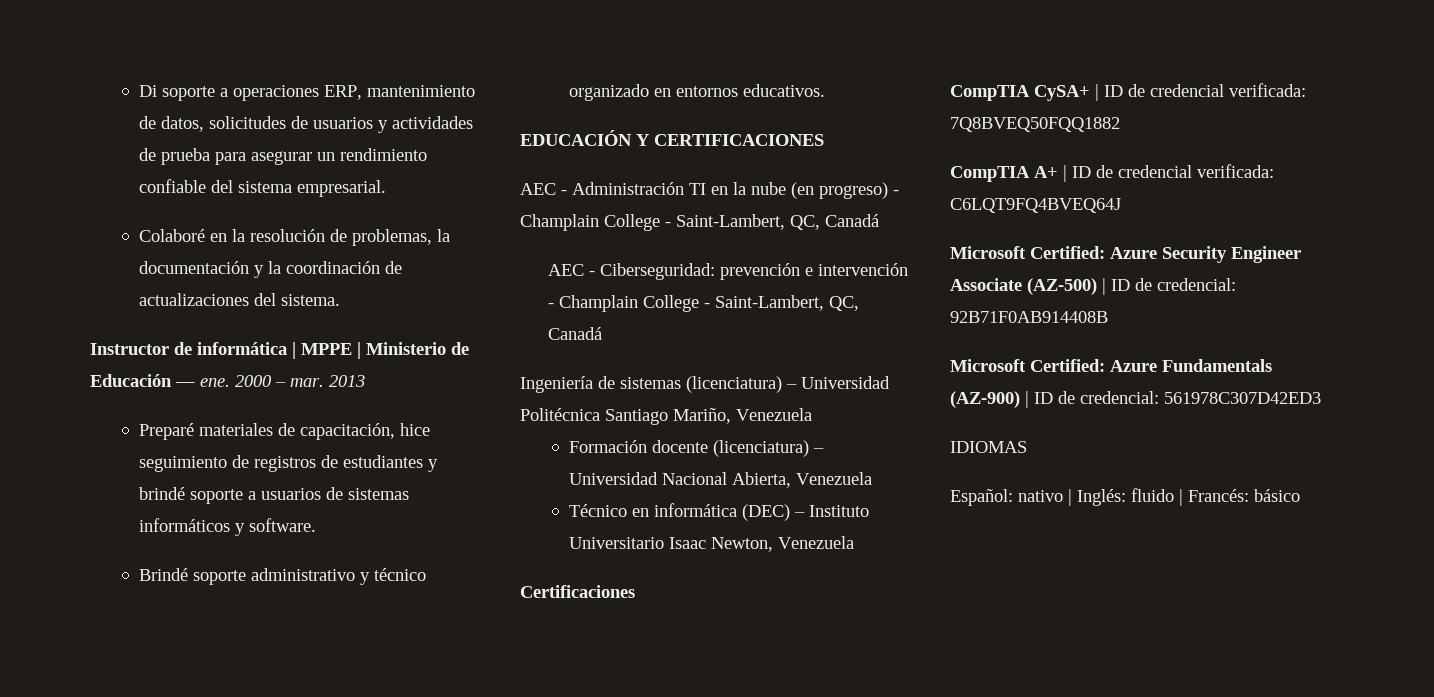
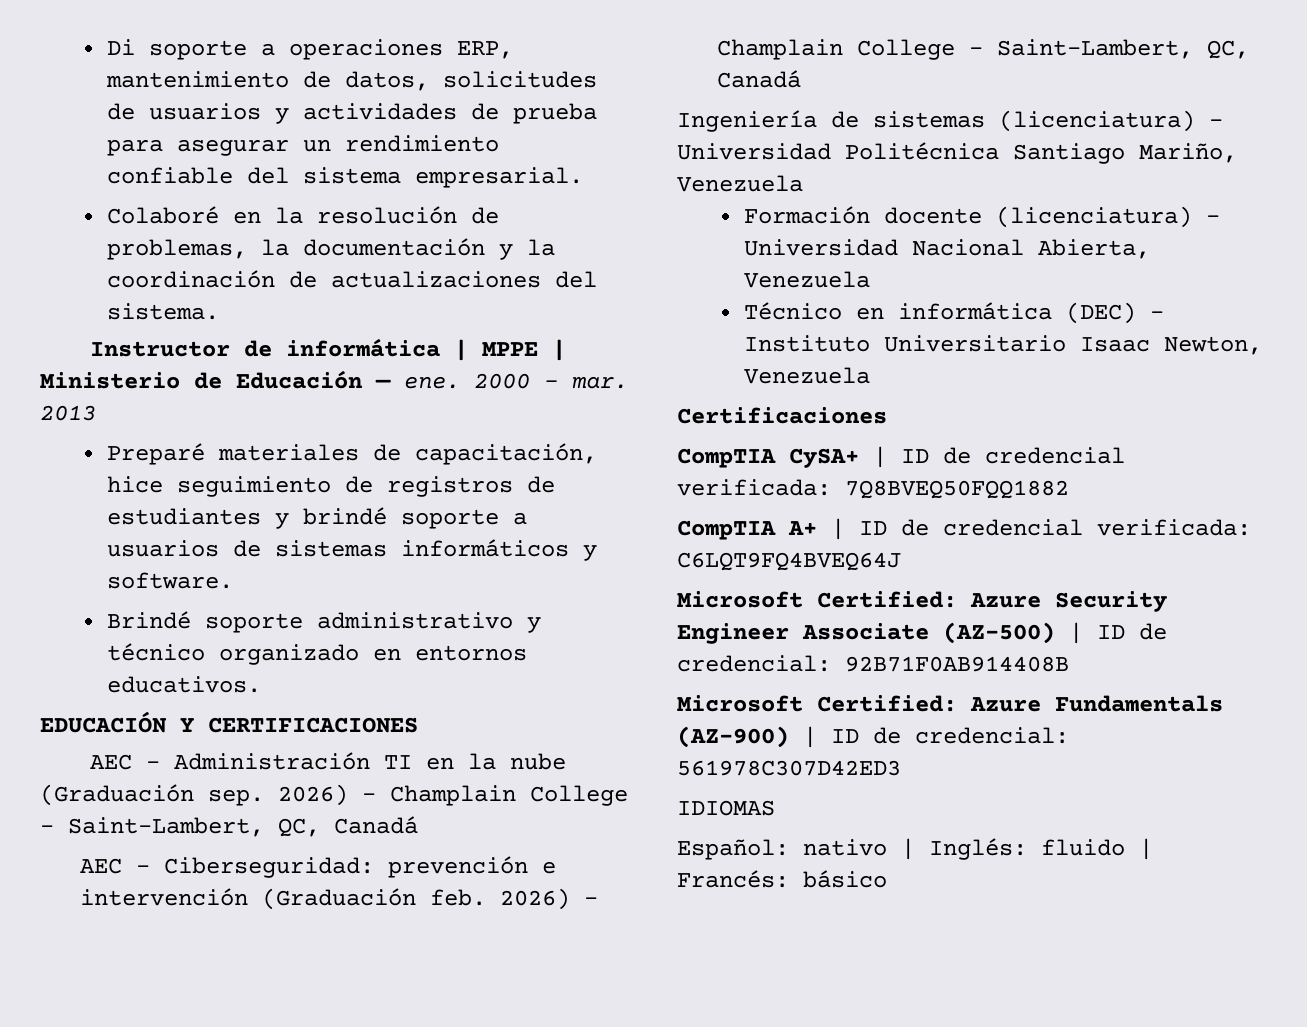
- AEC - Administración TI en la nube (en progreso) - Champlain College - Saint-Lambert, QC, Canadá
+ AEC - Administración TI en la nube (Graduación sep. 2026) - Champlain College - Saint-Lambert, QC, Canadá
- AEC - Ciberseguridad: prevención e intervención - Champlain College - Saint-Lambert, QC, Canadá
+ AEC - Ciberseguridad: prevención e intervención (Graduación feb. 2026) - Champlain College - Saint-Lambert, QC, Canadá

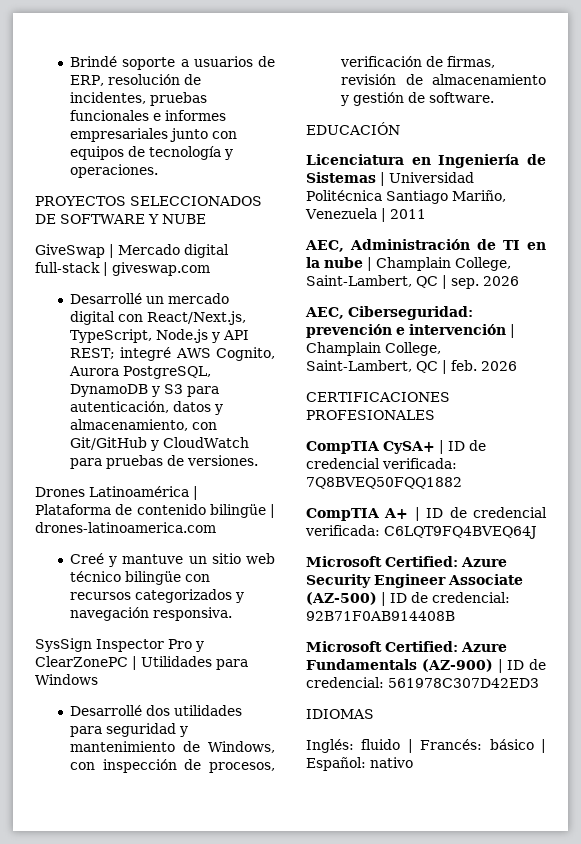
- Di soporte a operaciones ERP, mantenimiento de datos, solicitudes de usuarios y actividades de prueba para asegurar un rendimiento confiable del sistema empresarial.
- Colaboré en la resolución de problemas, la documentación y la coordinación de actualizaciones del sistema.
- Instructor de informática | MPPE | Ministerio de Educación — ene. 2000 – mar. 2013
- Preparé materiales de capacitación, hice seguimiento de registros de estudiantes y brindé soporte a usuarios de sistemas informáticos y software.
- Brindé soporte administrativo y técnico organizado en entornos educativos.
- EDUCACIÓN Y CERTIFICACIONES
- AEC - Administración TI en la nube (Graduación sep. 2026) - Champlain College - Saint-Lambert, QC, Canadá
- AEC - Ciberseguridad: prevención e intervención (Graduación feb. 2026) - Champlain College - Saint-Lambert, QC, Canadá
- Ingeniería de sistemas (licenciatura) – Universidad Politécnica Santiago Mariño, Venezuela
- Formación docente (licenciatura) – Universidad Nacional Abierta, Venezuela
- Técnico en informática (DEC) – Instituto Universitario Isaac Newton, Venezuela
- Certificaciones
+ Brindé soporte a usuarios de ERP, resolución de incidentes, pruebas funcionales e informes empresariales junto con equipos de tecnología y operaciones.
+ PROYECTOS SELECCIONADOS DE SOFTWARE Y NUBE
+ GiveSwap | Mercado digital full-stack | giveswap.com
+ Desarrollé un mercado digital con React/Next.js, TypeScript, Node.js y API REST; integré AWS Cognito, Aurora PostgreSQL, DynamoDB y S3 para autenticación, datos y almacenamiento, con Git/GitHub y CloudWatch para pruebas de versiones.
+ Drones Latinoamérica | Plataforma de contenido bilingüe | drones-latinoamerica.com
+ Creé y mantuve un sitio web técnico bilingüe con recursos categorizados y navegación responsiva.
+ SysSign Inspector Pro y ClearZonePC | Utilidades para Windows
+ Desarrollé dos utilidades para seguridad y mantenimiento de Windows, con inspección de procesos, verificación de firmas, revisión de almacenamiento y gestión de software.
+ EDUCACIÓN
+ Licenciatura en Ingeniería de Sistemas | Universidad Politécnica Santiago Mariño, Venezuela | 2011
+ AEC, Administración de TI en la nube | Champlain College, Saint-Lambert, QC | sep. 2026
+ AEC, Ciberseguridad: prevención e intervención | Champlain College, Saint-Lambert, QC | feb. 2026
+ CERTIFICACIONES PROFESIONALES
- Español: nativo | Inglés: fluido | Francés: básico
+ Inglés: fluido | Francés: básico | Español: nativo

